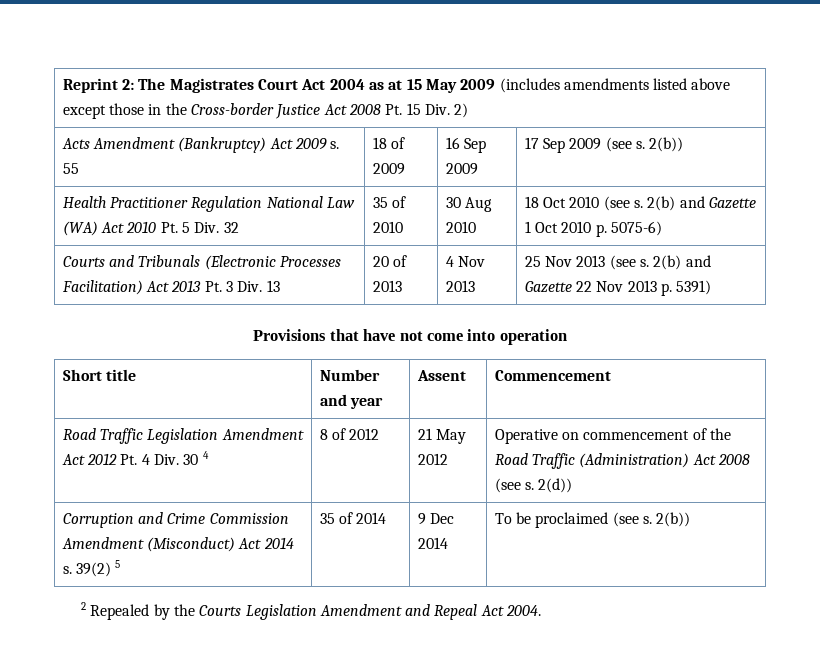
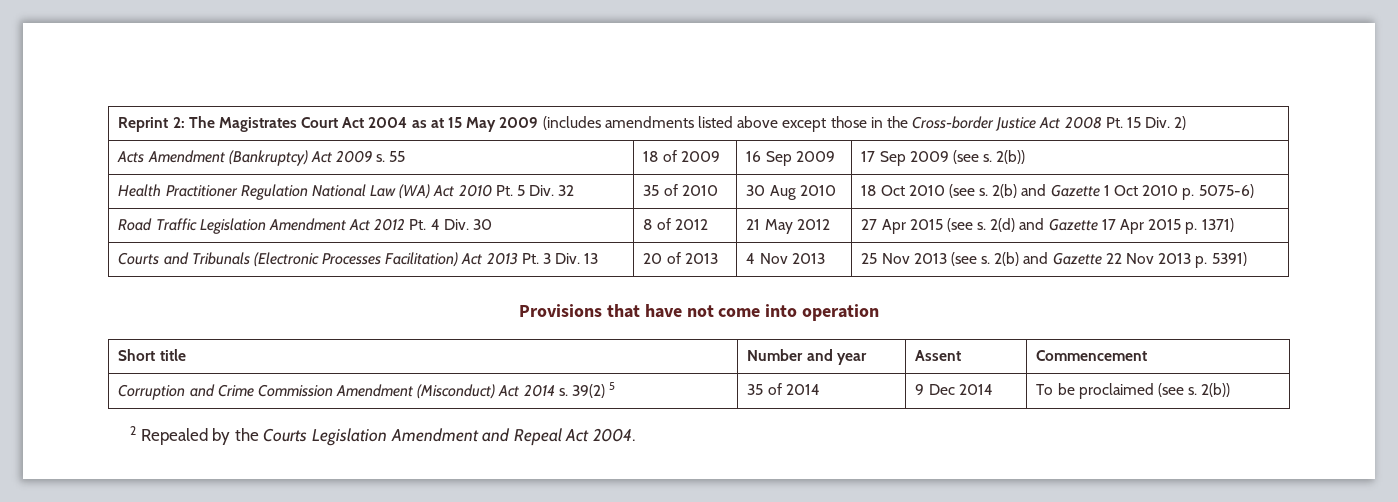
+ Road Traffic Legislation Amendment Act 2012 Pt. 4 Div. 30 | 8 of 2012 | 21 May 2012 | 27 Apr 2015 (see s. 2(d) and Gazette 17 Apr 2015 p. 1371)
- Road Traffic Legislation Amendment Act 2012 Pt. 4 Div. 30 4 | 8 of 2012 | 21 May 2012 | Operative on commencement of the Road Traffic (Administration) Act 2008 (see s. 2(d))

